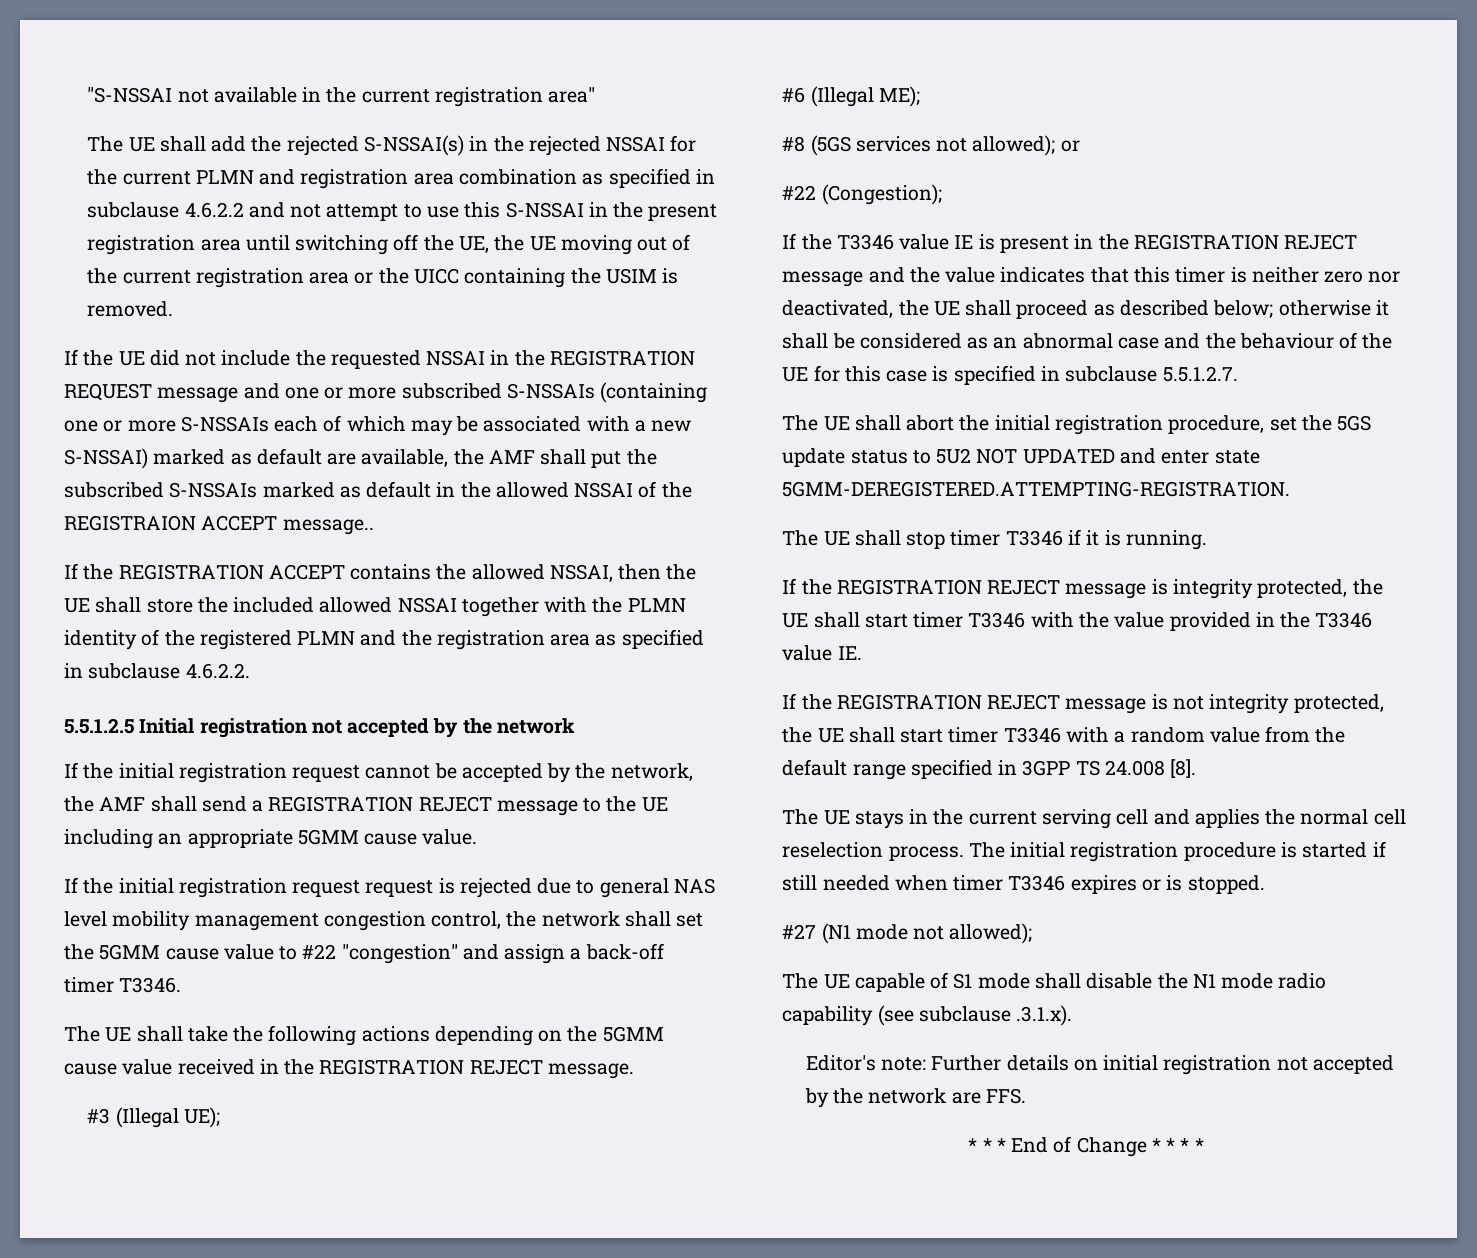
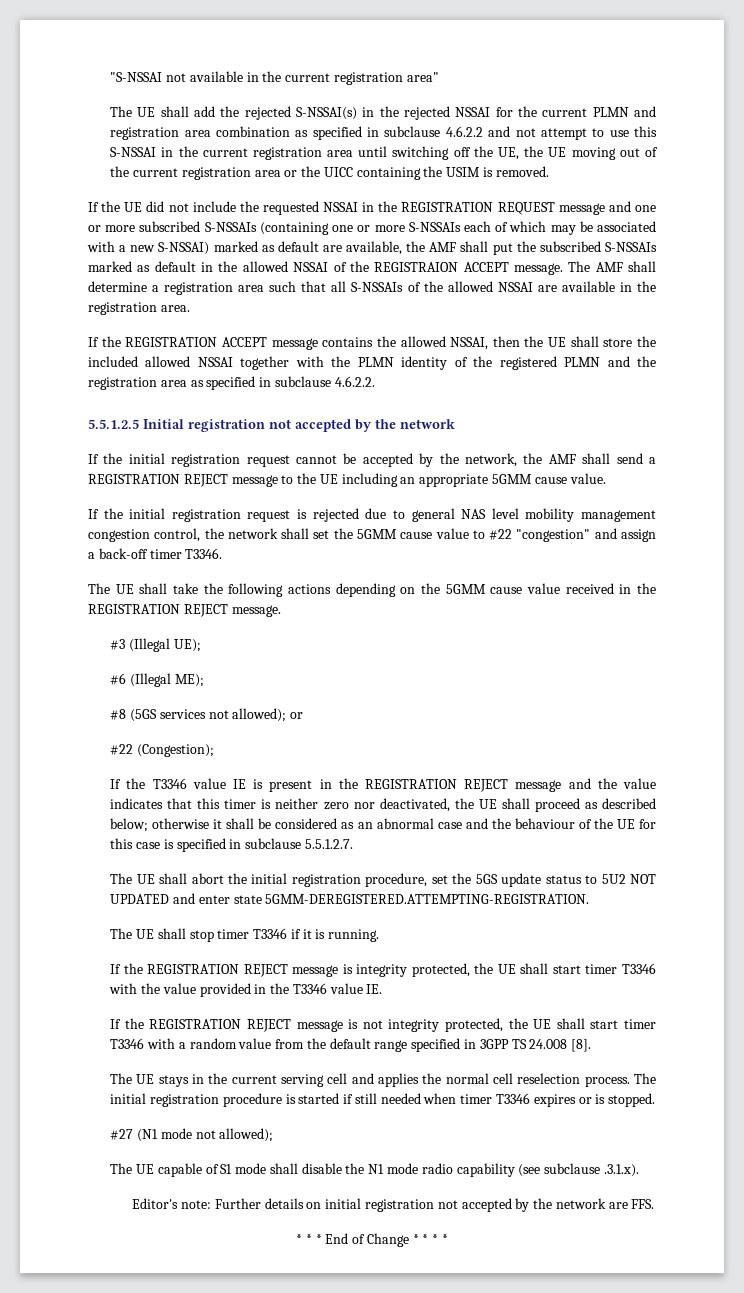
- The UE shall add the rejected S-NSSAI(s) in the rejected NSSAI for the current PLMN and registration area combination as specified in subclause 4.6.2.2 and not attempt to use this S-NSSAI in the present registration area until switching off the UE, the UE moving out of the current registration area or the UICC containing the USIM is removed.
+ The UE shall add the rejected S-NSSAI(s) in the rejected NSSAI for the current PLMN and registration area combination as specified in subclause 4.6.2.2 and not attempt to use this S-NSSAI in the current registration area until switching off the UE, the UE moving out of the current registration area or the UICC containing the USIM is removed.
- If the UE did not include the requested NSSAI in the REGISTRATION REQUEST message and one or more subscribed S-NSSAIs (containing one or more S-NSSAIs each of which may be associated with a new S-NSSAI) marked as default are available, the AMF shall put the subscribed S-NSSAIs marked as default in the allowed NSSAI of the REGISTRAION ACCEPT message..
+ If the UE did not include the requested NSSAI in the REGISTRATION REQUEST message and one or more subscribed S-NSSAIs (containing one or more S-NSSAIs each of which may be associated with a new S-NSSAI) marked as default are available, the AMF shall put the subscribed S-NSSAIs marked as default in the allowed NSSAI of the REGISTRAION ACCEPT message. The AMF shall determine a registration area such that all S-NSSAIs of the allowed NSSAI are available in the registration area.
- If the REGISTRATION ACCEPT contains the allowed NSSAI, then the UE shall store the included allowed NSSAI together with the PLMN identity of the registered PLMN and the registration area as specified in subclause 4.6.2.2.
+ If the REGISTRATION ACCEPT message contains the allowed NSSAI, then the UE shall store the included allowed NSSAI together with the PLMN identity of the registered PLMN and the registration area as specified in subclause 4.6.2.2.
- If the initial registration request request is rejected due to general NAS level mobility management congestion control, the network shall set the 5GMM cause value to #22 "congestion" and assign a back-off timer T3346.
+ If the initial registration request is rejected due to general NAS level mobility management congestion control, the network shall set the 5GMM cause value to #22 "congestion" and assign a back-off timer T3346.

